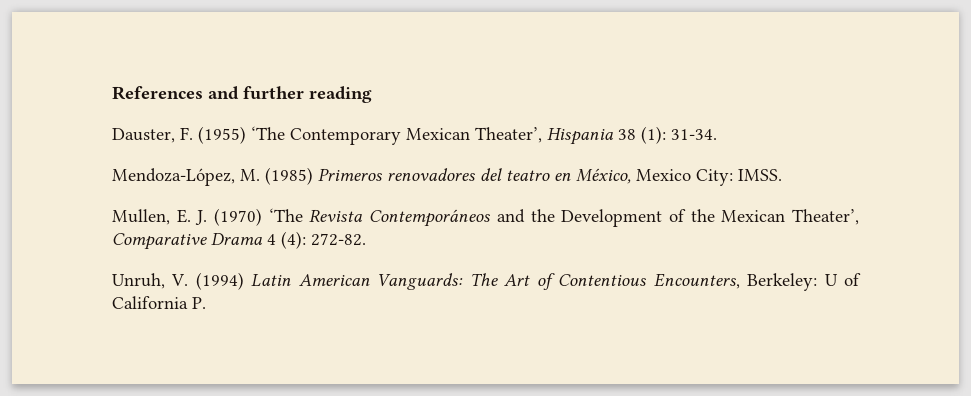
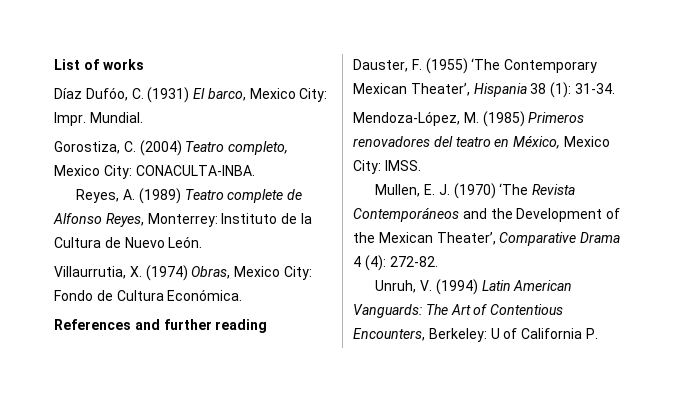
+ List of works
+ Díaz Dufóo, C. (1931) El barco, Mexico City: Impr. Mundial.
+ Gorostiza, C. (2004) Teatro completo, Mexico City: CONACULTA-INBA.
+ Reyes, A. (1989) Teatro complete de Alfonso Reyes, Monterrey: Instituto de la Cultura de Nuevo León.
+ Villaurrutia, X. (1974) Obras, Mexico City: Fondo de Cultura Económica.

